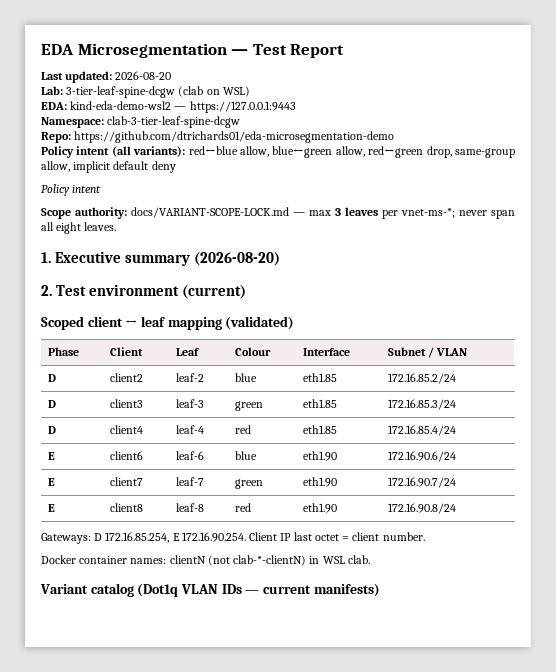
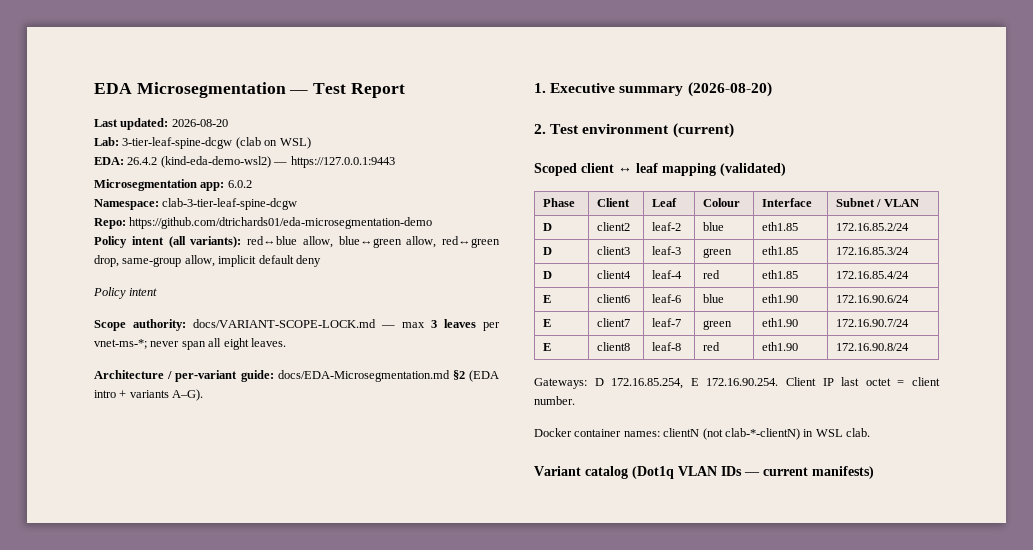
- EDA: kind-eda-demo-wsl2 — https://127.0.0.1:9443
+ EDA: 26.4.2 (kind-eda-demo-wsl2) — https://127.0.0.1:9443
+ Microsegmentation app: 6.0.2
+ Architecture / per-variant guide: docs/EDA-Microsegmentation.md §2 (EDA intro + variants A–G).

